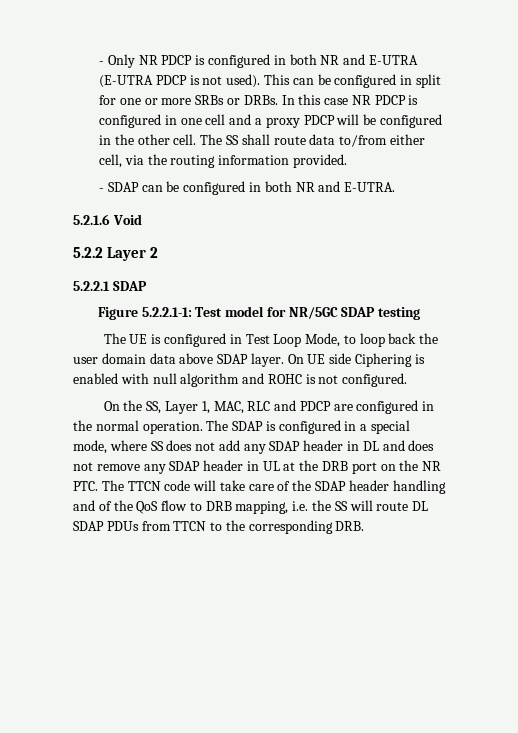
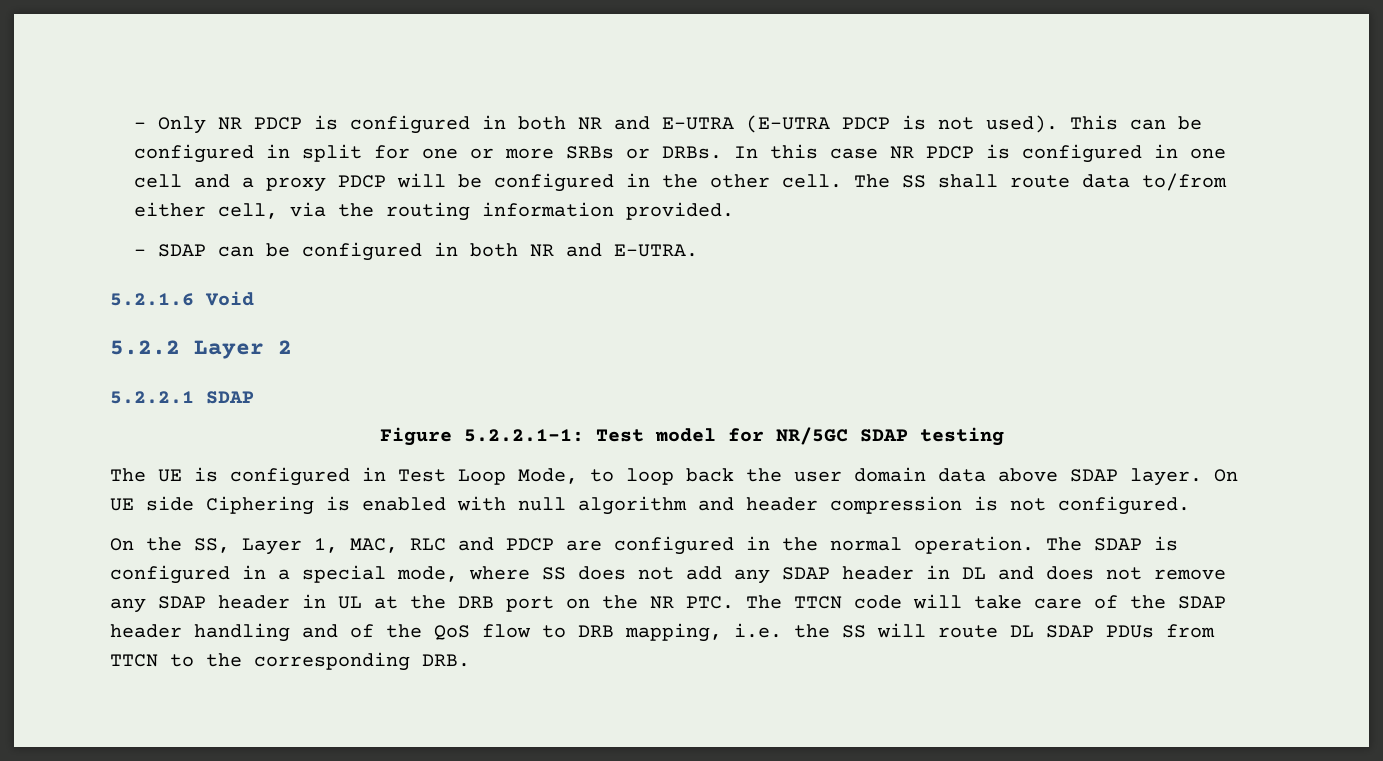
- On UE side Ciphering is enabled with null algorithm and ROHC is not configured.
+ On UE side Ciphering is enabled with null algorithm and header compression is not configured.

